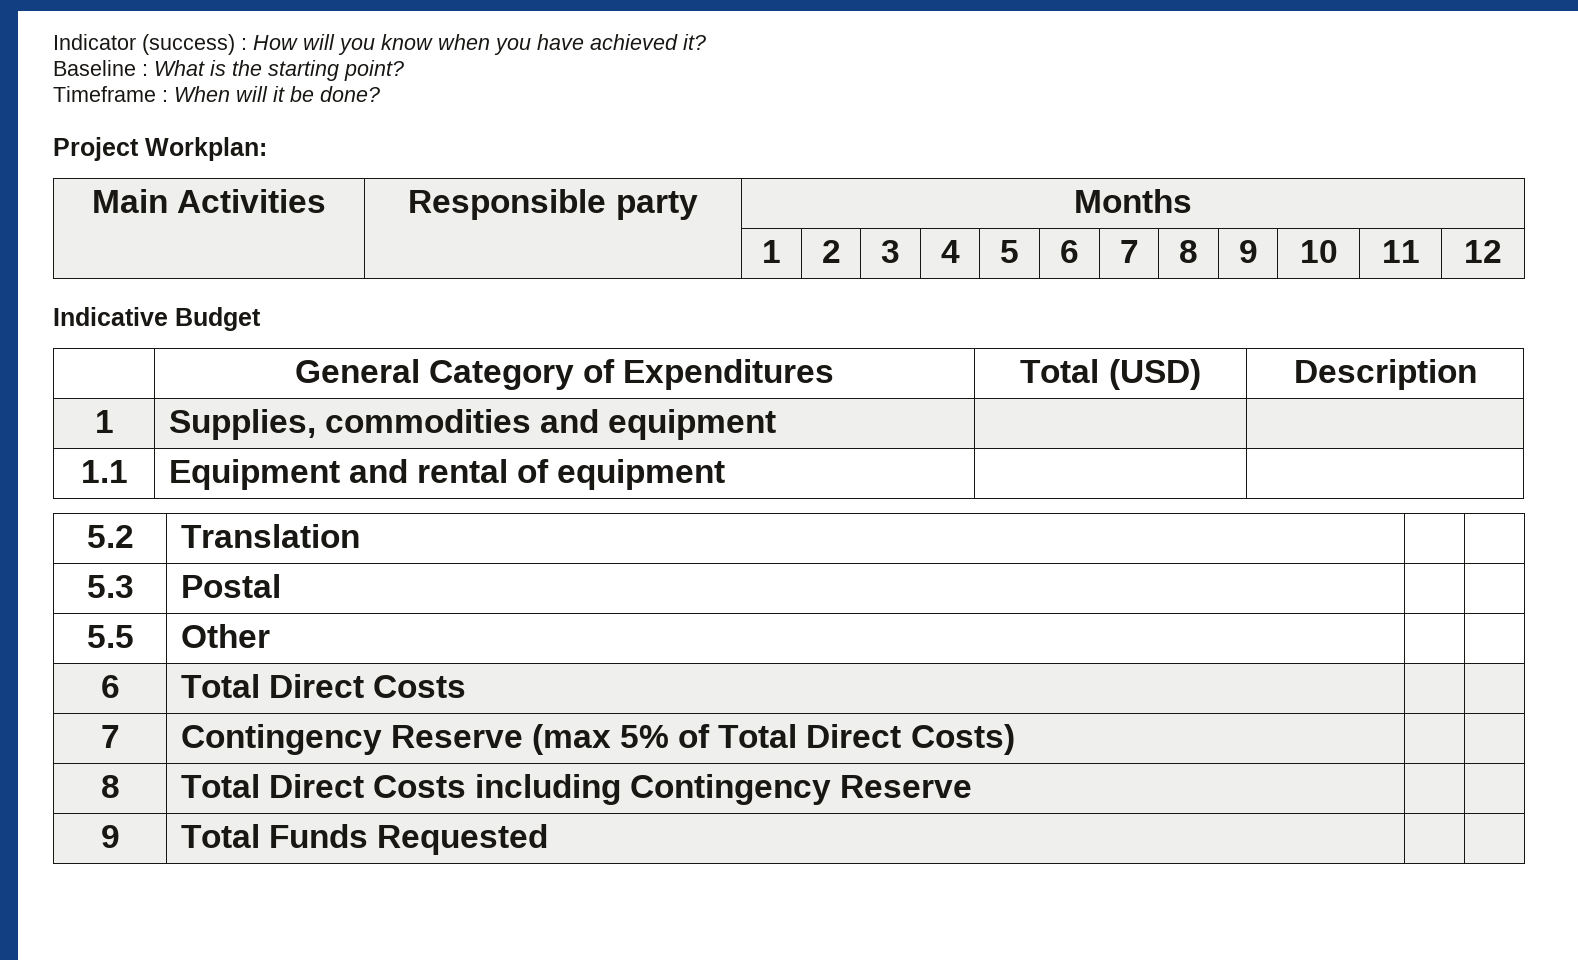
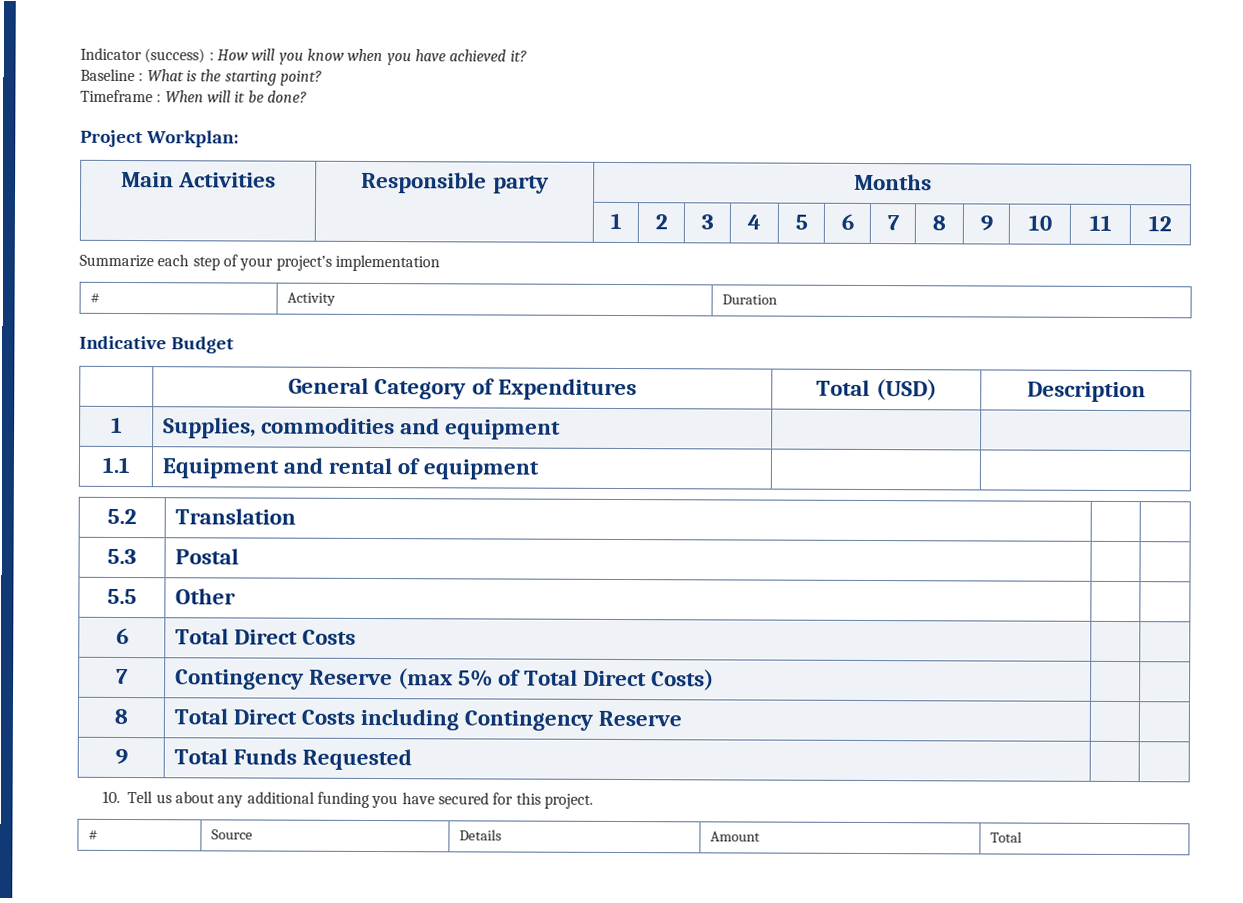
+ Summarize each step of your project’s implementation
+ # | Activity | Duration
+ 10. Tell us about any additional funding you have secured for this project.
+ # | Source | Details | Amount | Total

